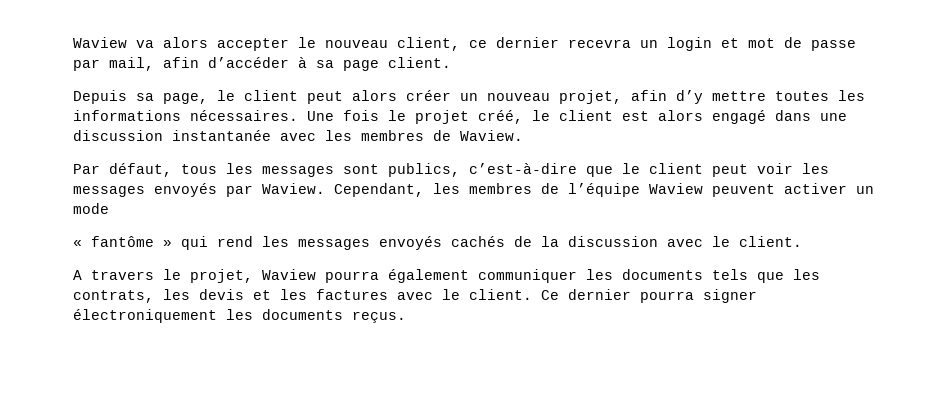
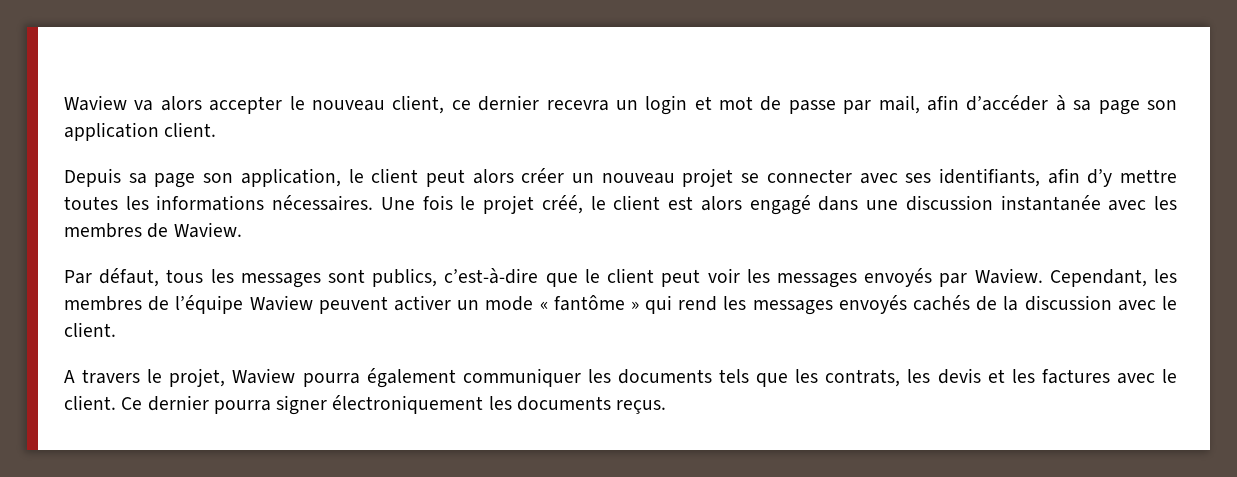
- Waview va alors accepter le nouveau client, ce dernier recevra un login et mot de passe par mail, afin d’accéder à sa page client.
+ Waview va alors accepter le nouveau client, ce dernier recevra un login et mot de passe par mail, afin d’accéder à sa page son application client.
- Depuis sa page, le client peut alors créer un nouveau projet, afin d’y mettre toutes les informations nécessaires.
+ Depuis sa page son application, le client peut alors créer un nouveau projet se connecter avec ses identifiants, afin d’y mettre toutes les informations nécessaires.
- Cependant, les membres de l’équipe Waview peuvent activer un mode
- « fantôme » qui rend les messages envoyés cachés de la discussion avec le client.
+ Cependant, les membres de l’équipe Waview peuvent activer un mode « fantôme » qui rend les messages envoyés cachés de la discussion avec le client.

